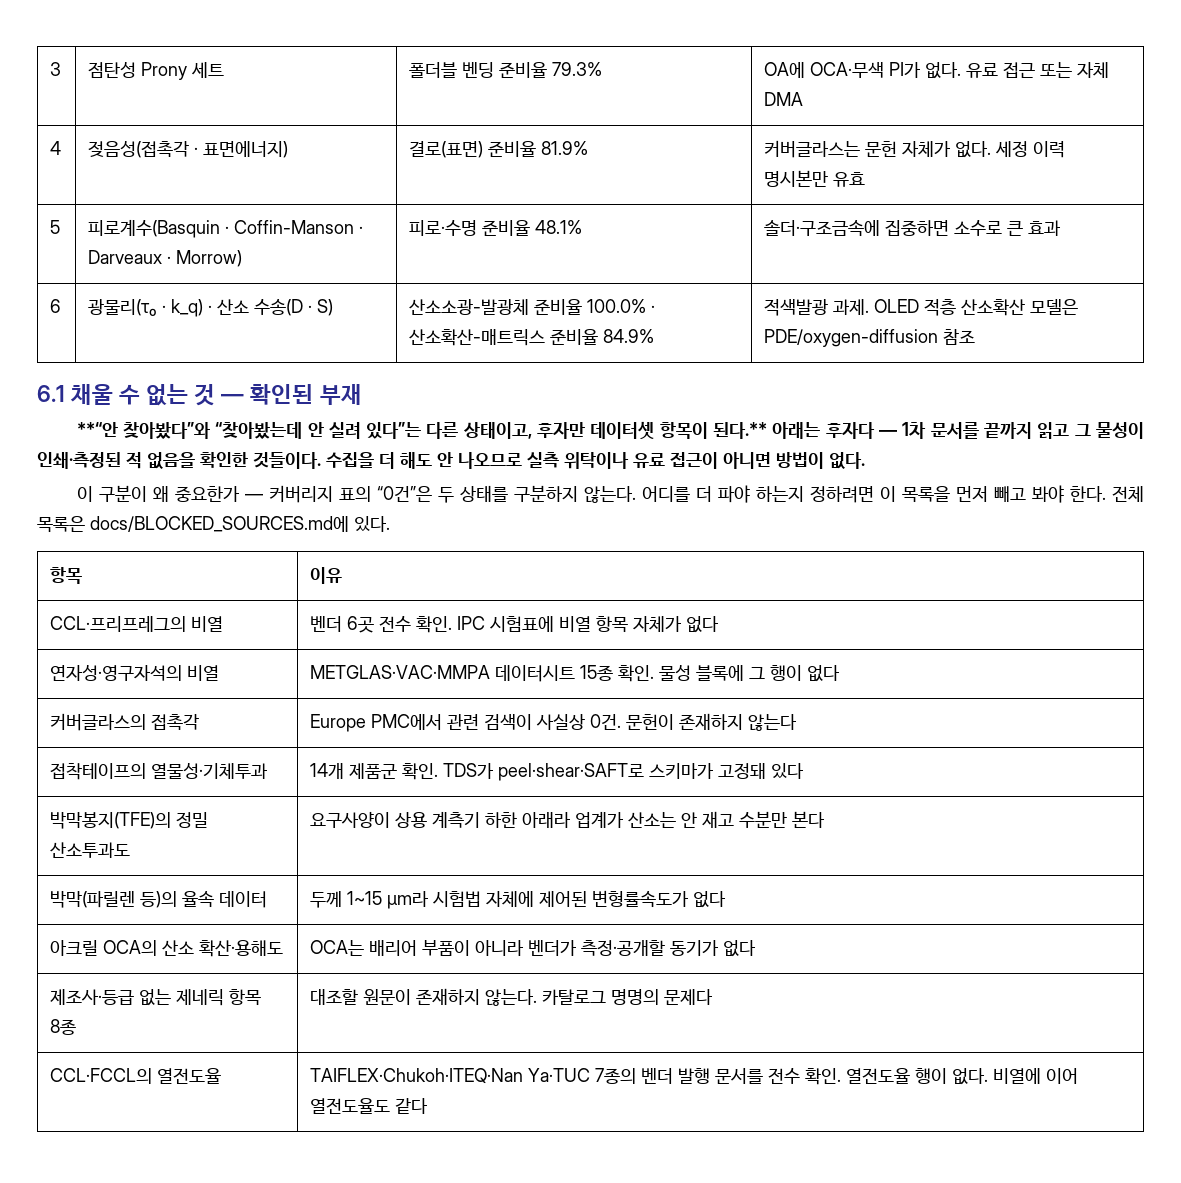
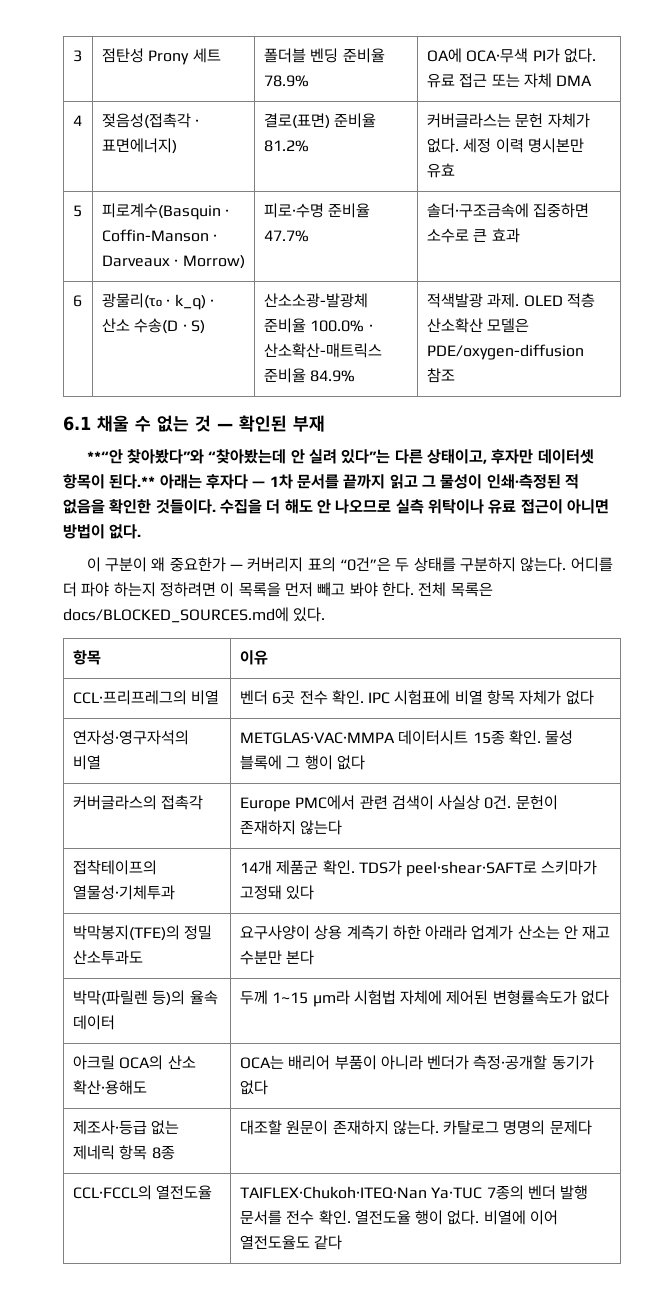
- 3 | 점탄성 Prony 세트 | 폴더블 벤딩 준비율 79.3% | OA에 OCA·무색 PI가 없다. 유료 접근 또는 자체 DMA
+ 3 | 점탄성 Prony 세트 | 폴더블 벤딩 준비율 78.9% | OA에 OCA·무색 PI가 없다. 유료 접근 또는 자체 DMA
- 4 | 젖음성(접촉각 · 표면에너지) | 결로(표면) 준비율 81.9% | 커버글라스는 문헌 자체가 없다. 세정 이력 명시본만 유효
+ 4 | 젖음성(접촉각 · 표면에너지) | 결로(표면) 준비율 81.2% | 커버글라스는 문헌 자체가 없다. 세정 이력 명시본만 유효
- 5 | 피로계수(Basquin · Coffin-Manson · Darveaux · Morrow) | 피로·수명 준비율 48.1% | 솔더·구조금속에 집중하면 소수로 큰 효과
+ 5 | 피로계수(Basquin · Coffin-Manson · Darveaux · Morrow) | 피로·수명 준비율 47.7% | 솔더·구조금속에 집중하면 소수로 큰 효과

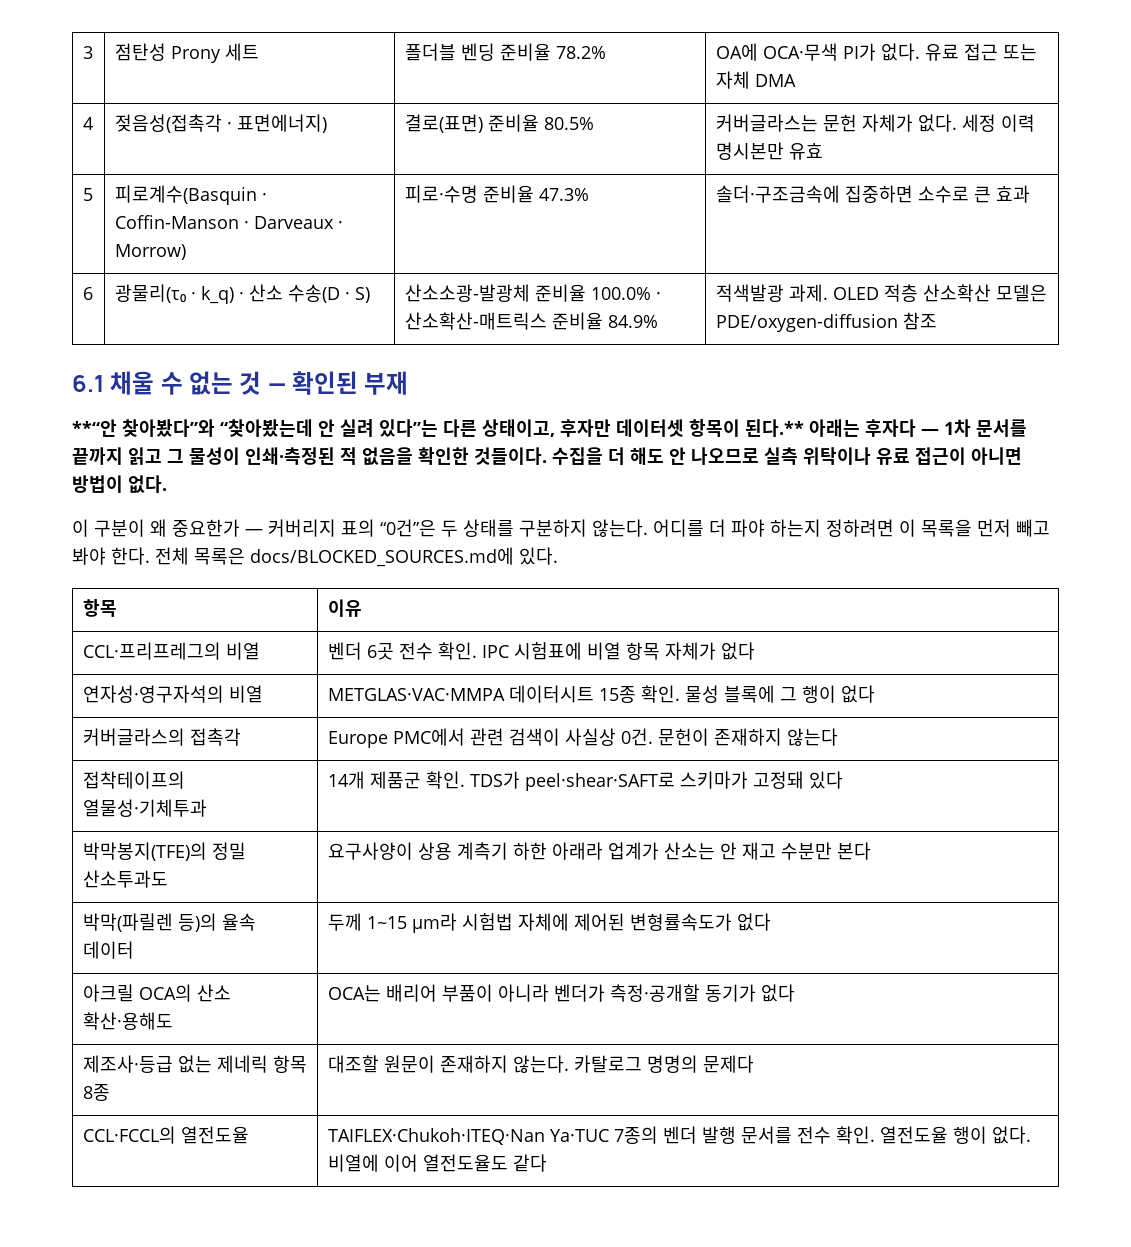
- 3 | 점탄성 Prony 세트 | 폴더블 벤딩 준비율 78.9% | OA에 OCA·무색 PI가 없다. 유료 접근 또는 자체 DMA
+ 3 | 점탄성 Prony 세트 | 폴더블 벤딩 준비율 78.2% | OA에 OCA·무색 PI가 없다. 유료 접근 또는 자체 DMA
- 4 | 젖음성(접촉각 · 표면에너지) | 결로(표면) 준비율 81.2% | 커버글라스는 문헌 자체가 없다. 세정 이력 명시본만 유효
+ 4 | 젖음성(접촉각 · 표면에너지) | 결로(표면) 준비율 80.5% | 커버글라스는 문헌 자체가 없다. 세정 이력 명시본만 유효
- 5 | 피로계수(Basquin · Coffin-Manson · Darveaux · Morrow) | 피로·수명 준비율 47.7% | 솔더·구조금속에 집중하면 소수로 큰 효과
+ 5 | 피로계수(Basquin · Coffin-Manson · Darveaux · Morrow) | 피로·수명 준비율 47.3% | 솔더·구조금속에 집중하면 소수로 큰 효과

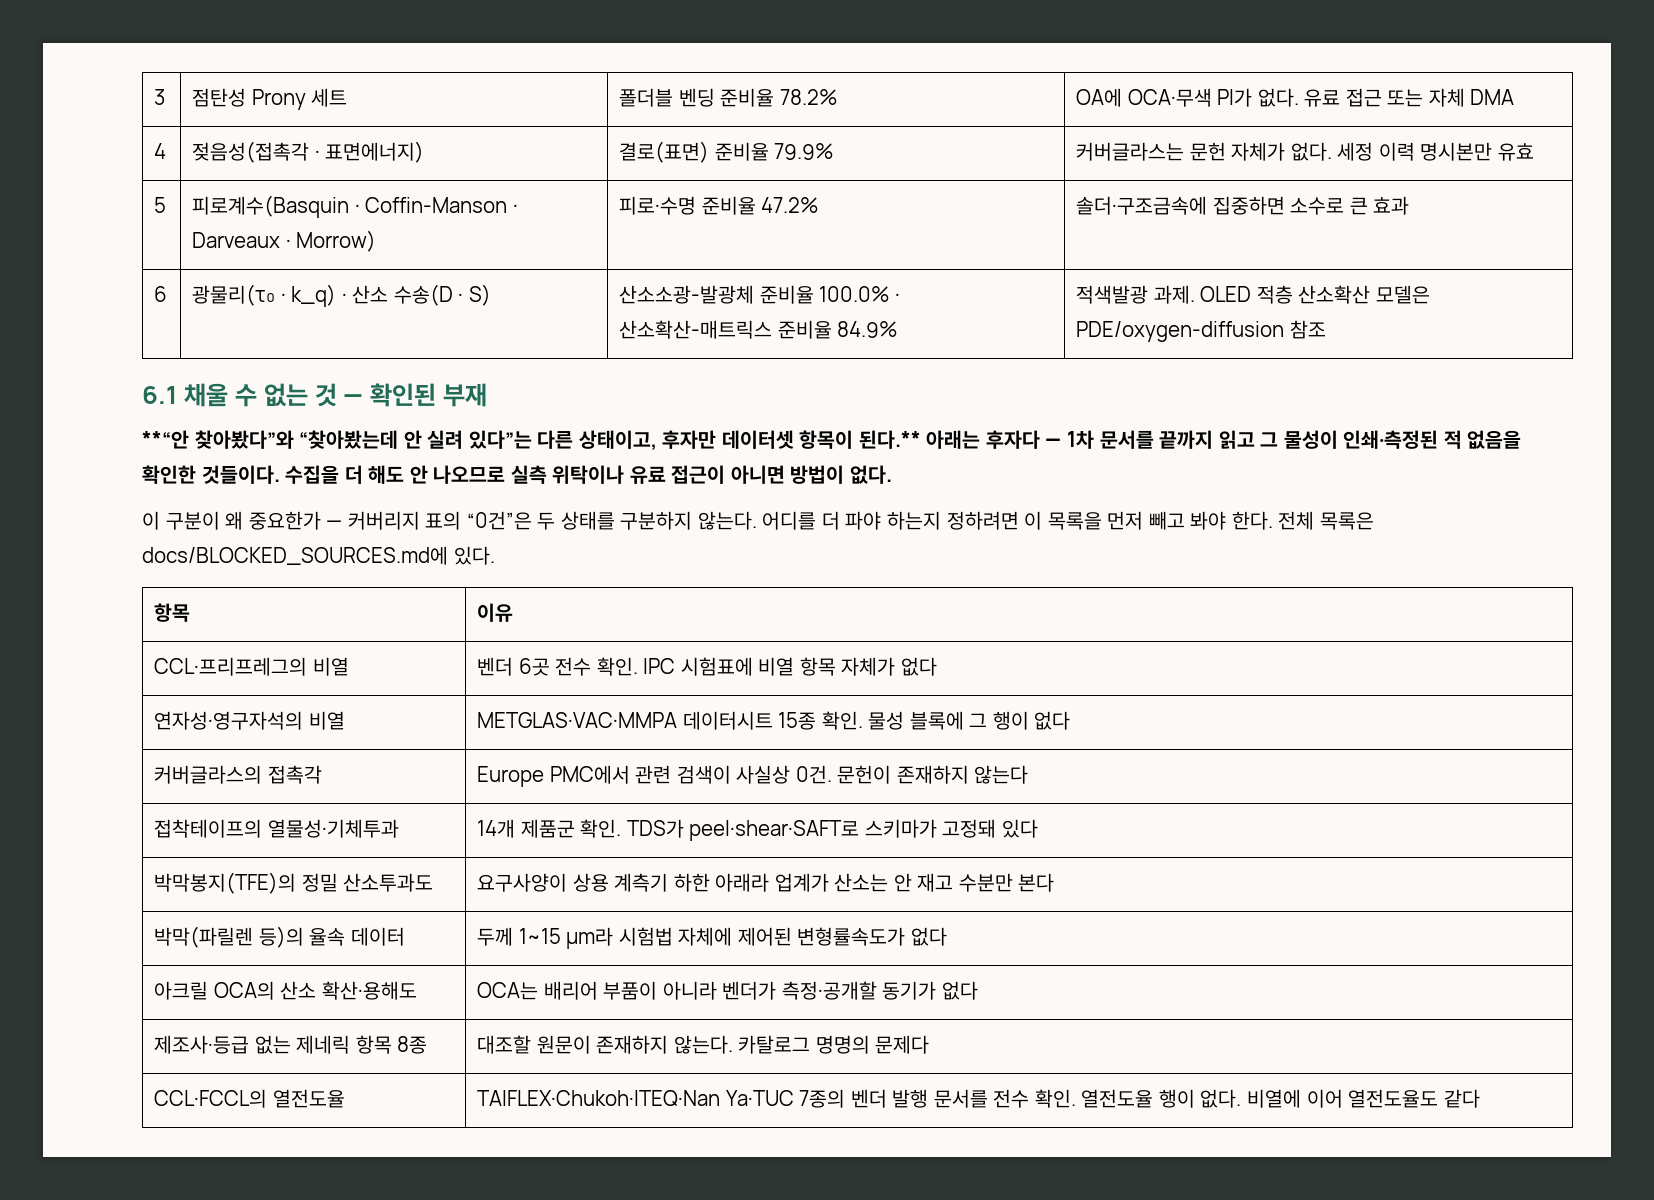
- 4 | 젖음성(접촉각 · 표면에너지) | 결로(표면) 준비율 80.5% | 커버글라스는 문헌 자체가 없다. 세정 이력 명시본만 유효
+ 4 | 젖음성(접촉각 · 표면에너지) | 결로(표면) 준비율 79.9% | 커버글라스는 문헌 자체가 없다. 세정 이력 명시본만 유효
- 5 | 피로계수(Basquin · Coffin-Manson · Darveaux · Morrow) | 피로·수명 준비율 47.3% | 솔더·구조금속에 집중하면 소수로 큰 효과
+ 5 | 피로계수(Basquin · Coffin-Manson · Darveaux · Morrow) | 피로·수명 준비율 47.2% | 솔더·구조금속에 집중하면 소수로 큰 효과

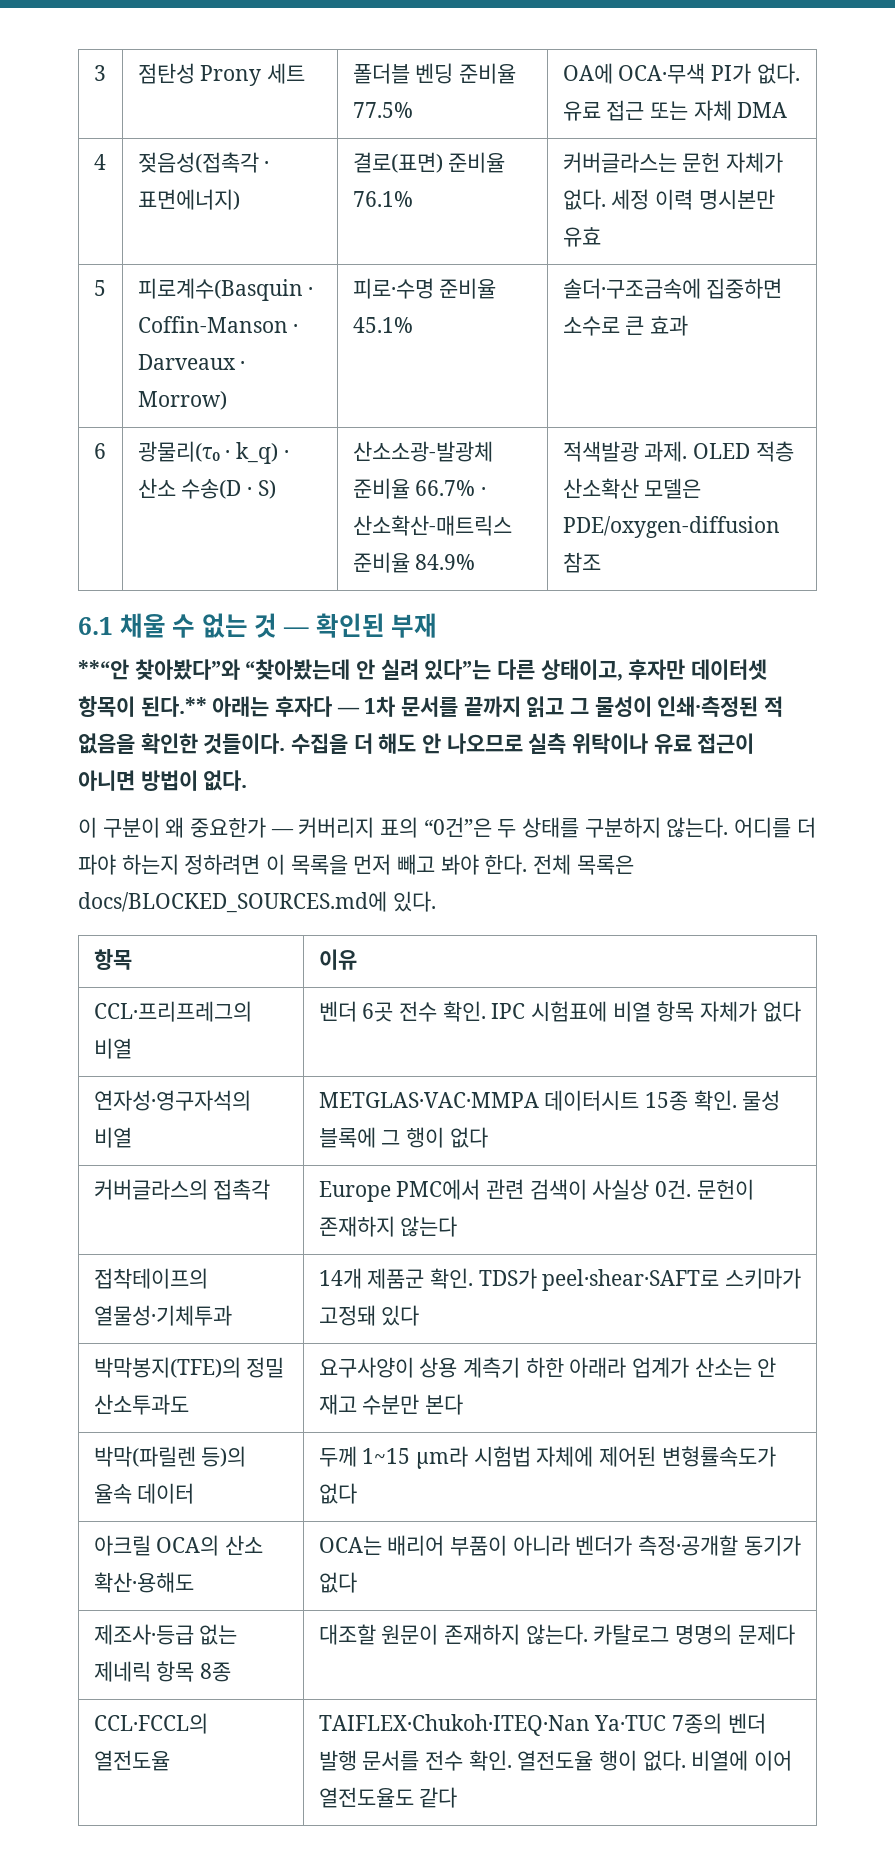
- 3 | 점탄성 Prony 세트 | 폴더블 벤딩 준비율 78.2% | OA에 OCA·무색 PI가 없다. 유료 접근 또는 자체 DMA
+ 3 | 점탄성 Prony 세트 | 폴더블 벤딩 준비율 77.5% | OA에 OCA·무색 PI가 없다. 유료 접근 또는 자체 DMA
- 4 | 젖음성(접촉각 · 표면에너지) | 결로(표면) 준비율 79.9% | 커버글라스는 문헌 자체가 없다. 세정 이력 명시본만 유효
+ 4 | 젖음성(접촉각 · 표면에너지) | 결로(표면) 준비율 76.1% | 커버글라스는 문헌 자체가 없다. 세정 이력 명시본만 유효
- 5 | 피로계수(Basquin · Coffin-Manson · Darveaux · Morrow) | 피로·수명 준비율 47.2% | 솔더·구조금속에 집중하면 소수로 큰 효과
+ 5 | 피로계수(Basquin · Coffin-Manson · Darveaux · Morrow) | 피로·수명 준비율 45.1% | 솔더·구조금속에 집중하면 소수로 큰 효과
- 6 | 광물리(τ₀ · k_q) · 산소 수송(D · S) | 산소소광-발광체 준비율 100.0% · 산소확산-매트릭스 준비율 84.9% | 적색발광 과제. OLED 적층 산소확산 모델은 PDE/oxygen-diffusion 참조
+ 6 | 광물리(τ₀ · k_q) · 산소 수송(D · S) | 산소소광-발광체 준비율 66.7% · 산소확산-매트릭스 준비율 84.9% | 적색발광 과제. OLED 적층 산소확산 모델은 PDE/oxygen-diffusion 참조

